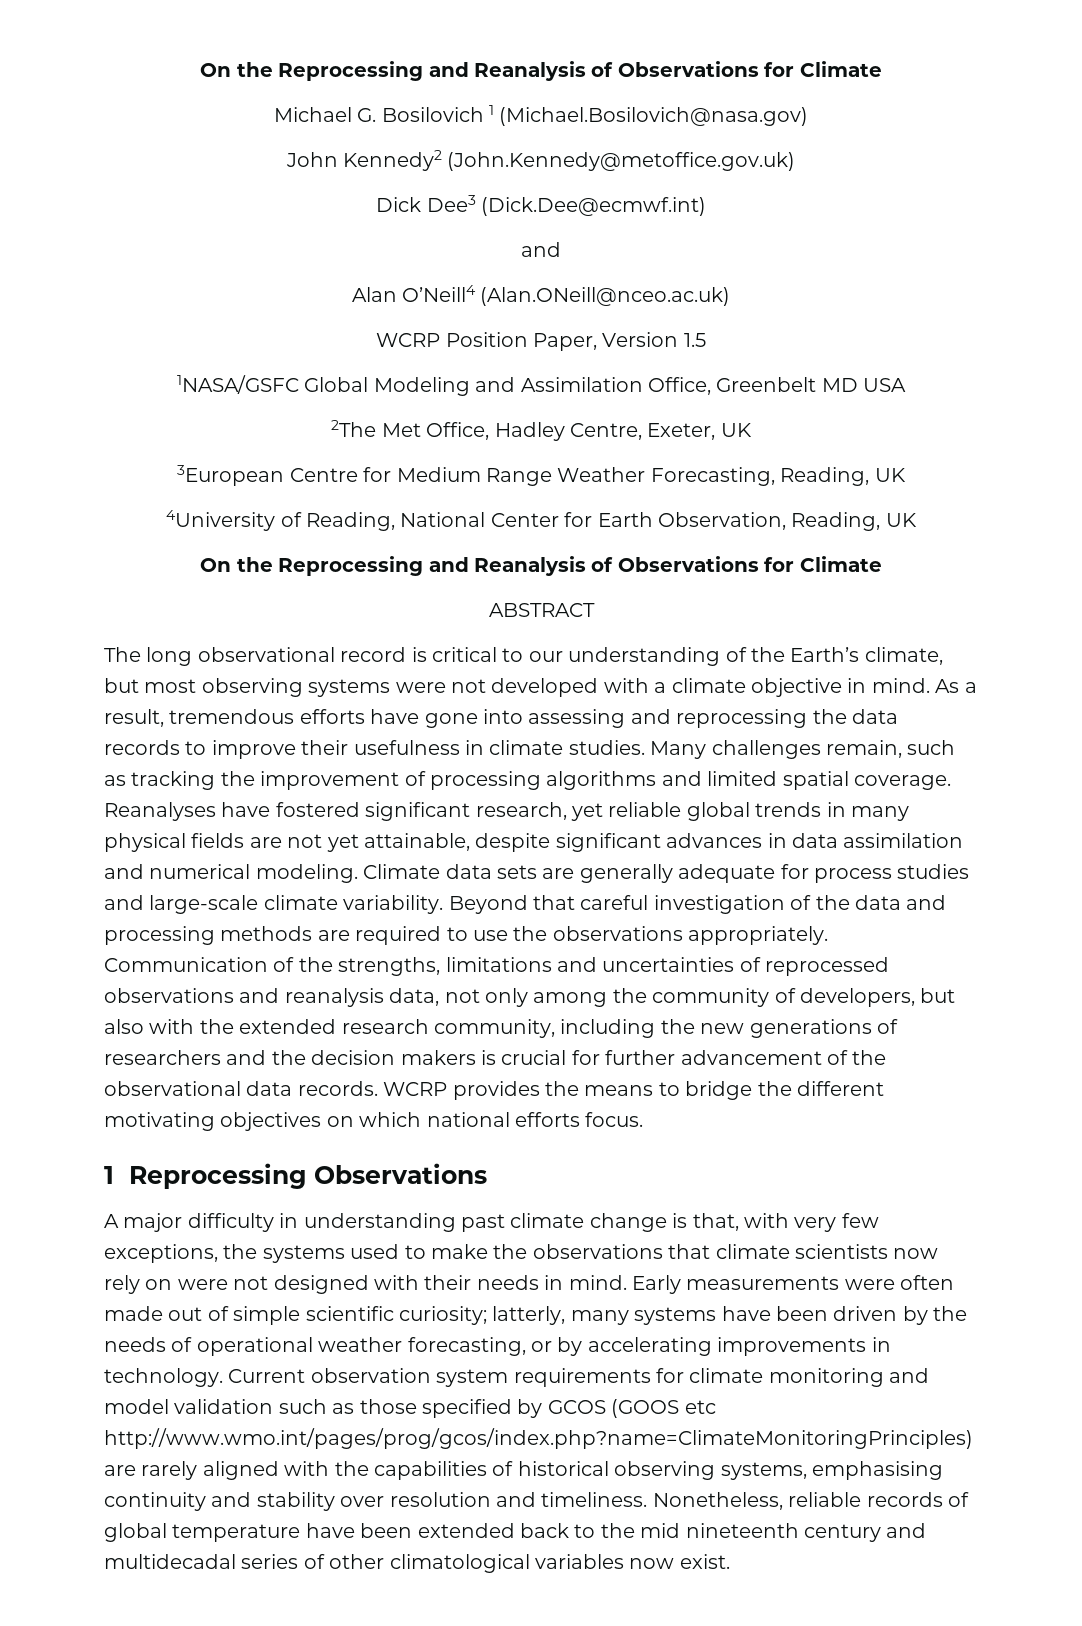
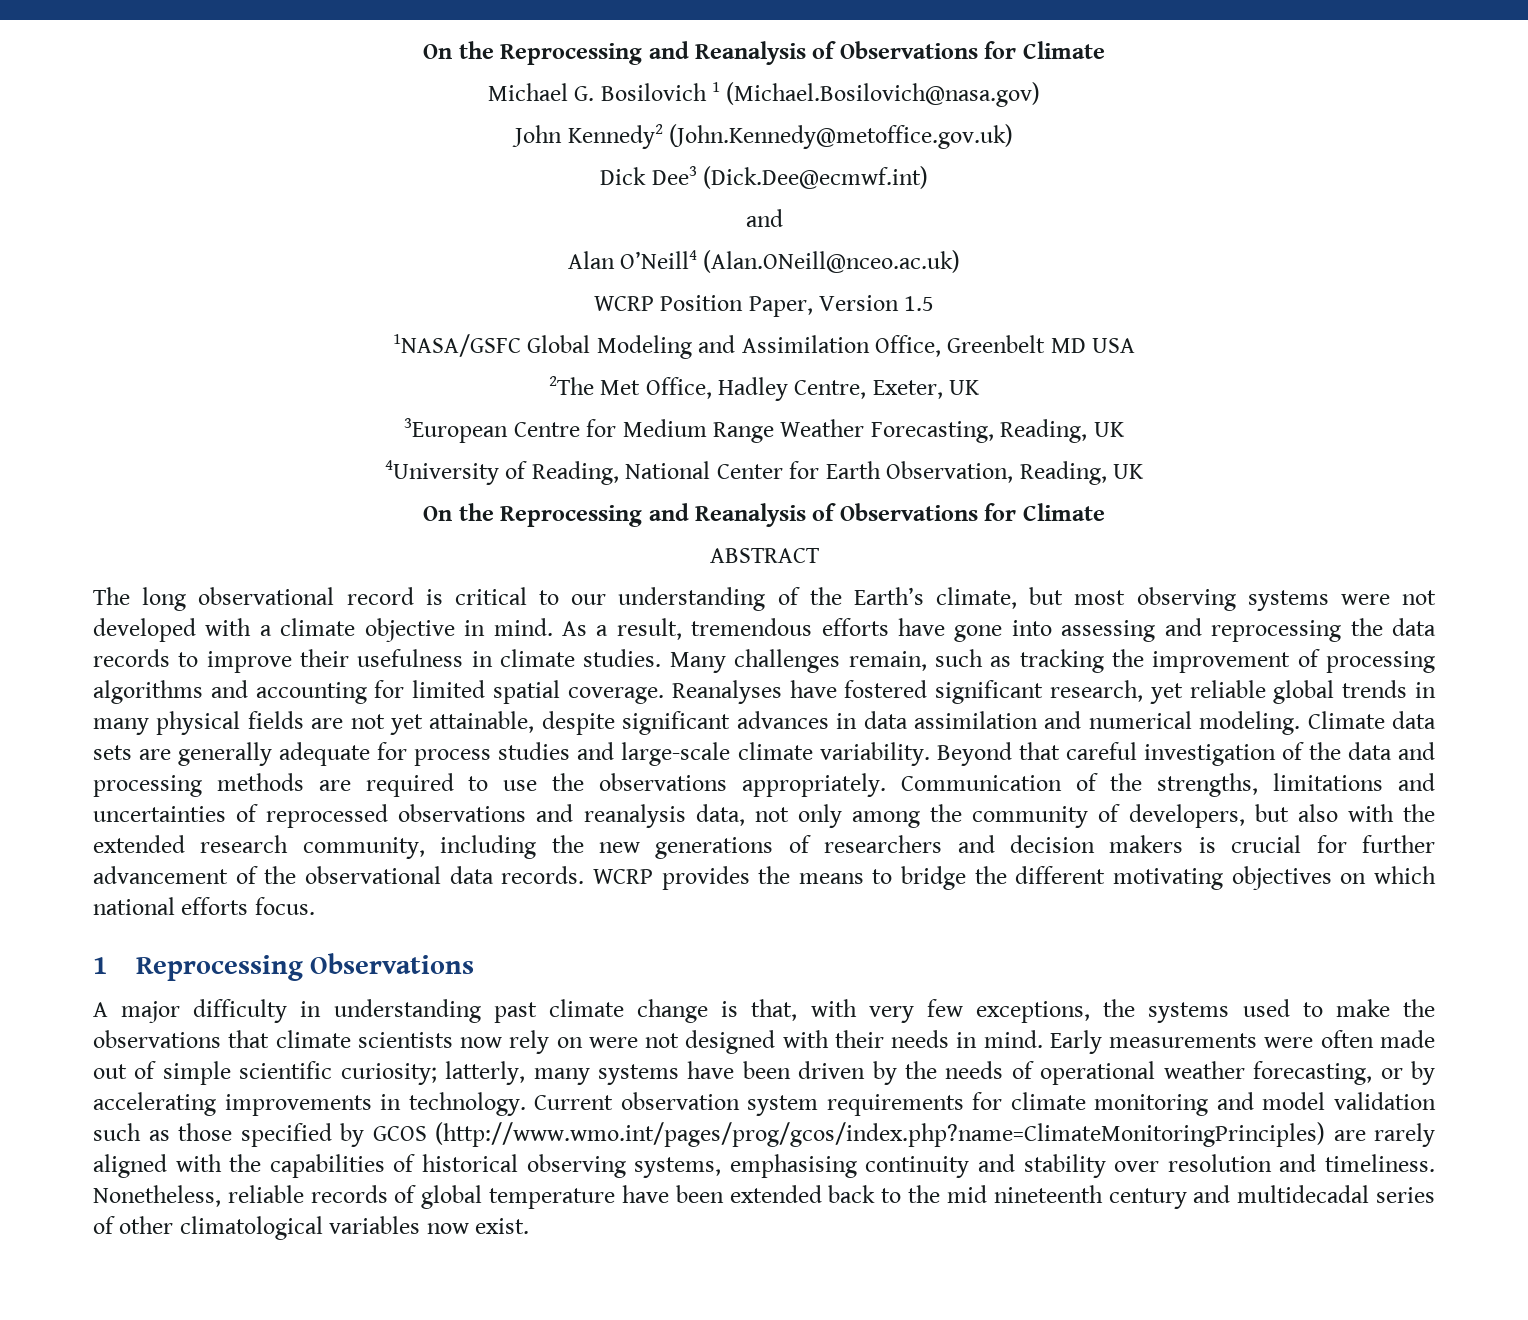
- Many challenges remain, such as tracking the improvement of processing algorithms and limited spatial coverage.
+ Many challenges remain, such as tracking the improvement of processing algorithms and accounting for limited spatial coverage.
- Communication of the strengths, limitations and uncertainties of reprocessed observations and reanalysis data, not only among the community of developers, but also with the extended research community, including the new generations of researchers and the decision makers is crucial for further advancement of the observational data records.
+ Communication of the strengths, limitations and uncertainties of reprocessed observations and reanalysis data, not only among the community of developers, but also with the extended research community, including the new generations of researchers and decision makers is crucial for further advancement of the observational data records.
- Current observation system requirements for climate monitoring and model validation such as those specified by GCOS (GOOS etc http://www.wmo.int/pages/prog/gcos/index.php?name=ClimateMonitoringPrinciples) are rarely aligned with the capabilities of historical observing systems, emphasising continuity and stability over resolution and timeliness.
+ Current observation system requirements for climate monitoring and model validation such as those specified by GCOS (http://www.wmo.int/pages/prog/gcos/index.php?name=ClimateMonitoringPrinciples) are rarely aligned with the capabilities of historical observing systems, emphasising continuity and stability over resolution and timeliness.

